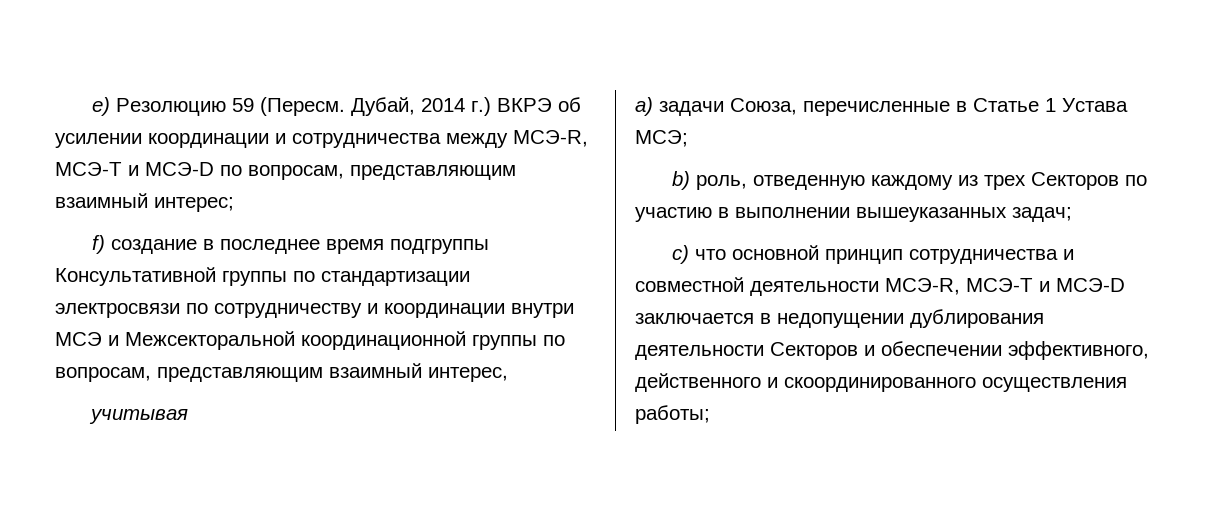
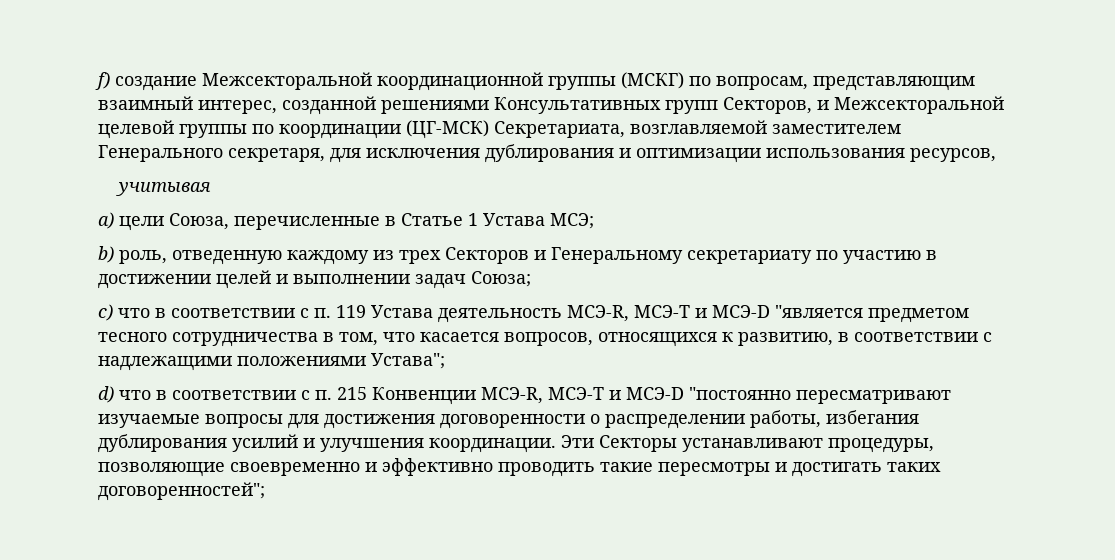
- e) Резолюцию 59 (Пересм. Дубай, 2014 г.) ВКРЭ об усилении координации и сотрудничества между МСЭ-R, МСЭ-Т и МСЭ-D по вопросам, представляющим взаимный интерес;
- f) создание в последнее время подгруппы Консультативной группы по стандартизации электросвязи по сотрудничеству и координации внутри МСЭ и Межсекторальной координационной группы по вопросам, представляющим взаимный интерес,
+ f) создание Межсекторальной координационной группы (МСКГ) по вопросам, представляющим взаимный интерес, созданной решениями Консультативных групп Секторов, и Межсекторальной целевой группы по координации (ЦГ-МСК) Секретариата, возглавляемой заместителем Генерального секретаря, для исключения дублирования и оптимизации использования ресурсов,
- a) задачи Союза, перечисленные в Статье 1 Устава МСЭ;
+ a) цели Союза, перечисленные в Статье 1 Устава МСЭ;
- b) роль, отведенную каждому из трех Секторов по участию в выполнении вышеуказанных задач;
- c) что основной принцип сотрудничества и совместной деятельности МСЭ-R, МСЭ-T и МСЭ-D заключается в недопущении дублирования деятельности Секторов и обеспечении эффективного, действенного и скоординированного осуществления работы;
+ b) роль, отведенную каждому из трех Секторов и Генеральному секретариату по участию в достижении целей и выполнении задач Союза;
+ c) что в соответствии с п. 119 Устава деятельность МСЭ-R, МСЭ-Т и МСЭ-D "является предметом тесного сотрудничества в том, что касается вопросов, относящихся к развитию, в соответствии с надлежащими положениями Устава";
+ d) что в соответствии с п. 215 Конвенции МСЭ-R, МСЭ-T и МСЭ-D "постоянно пересматривают изучаемые вопросы для достижения договоренности о распределении работы, избегания дублирования усилий и улучшения координации. Эти Секторы устанавливают процедуры, позволяющие своевременно и эффективно проводить такие пересмотры и достигать таких договоренностей";

